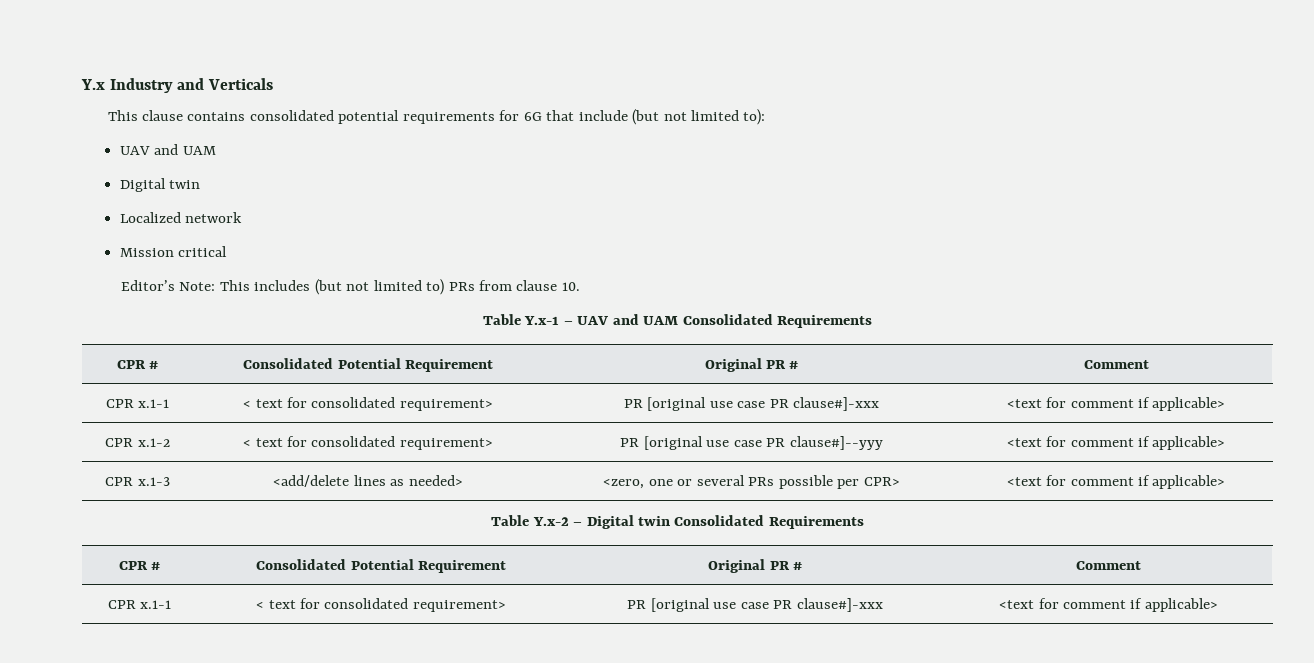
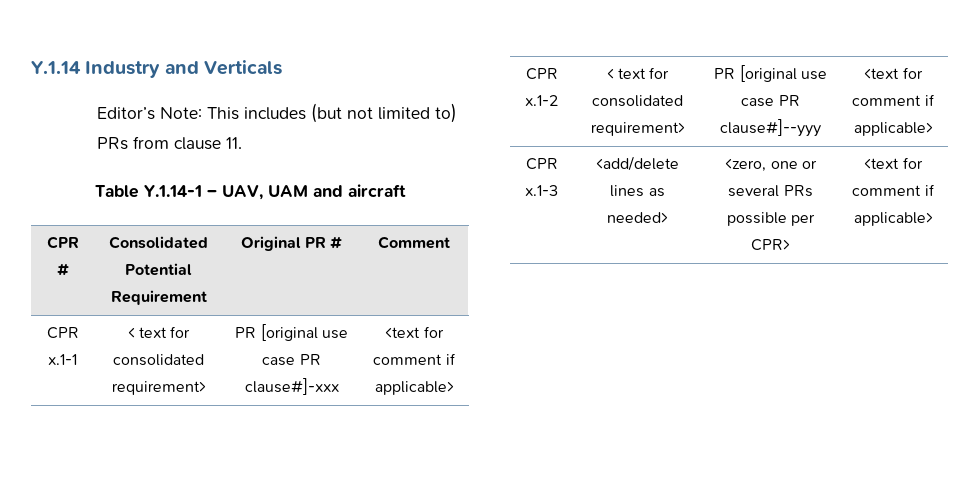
- Y.x Industry and Verticals
+ Y.1.14 Industry and Verticals
- This clause contains consolidated potential requirements for 6G that include (but not limited to):
- UAV and UAM
- Digital twin
- Localized network
- Mission critical
- Editor’s Note: This includes (but not limited to) PRs from clause 10.
- Table Y.x-1 – UAV and UAM Consolidated Requirements
+ Editor’s Note: This includes (but not limited to) PRs from clause 11.
+ Table Y.1.14-1 – UAV, UAM and aircraft
- Table Y.x-2 – Digital twin Consolidated Requirements
- CPR # | Consolidated Potential Requirement | Original PR # | Comment
- CPR x.1-1 | < text for consolidated requirement> | PR [original use case PR clause#]-xxx | <text for comment if applicable>

